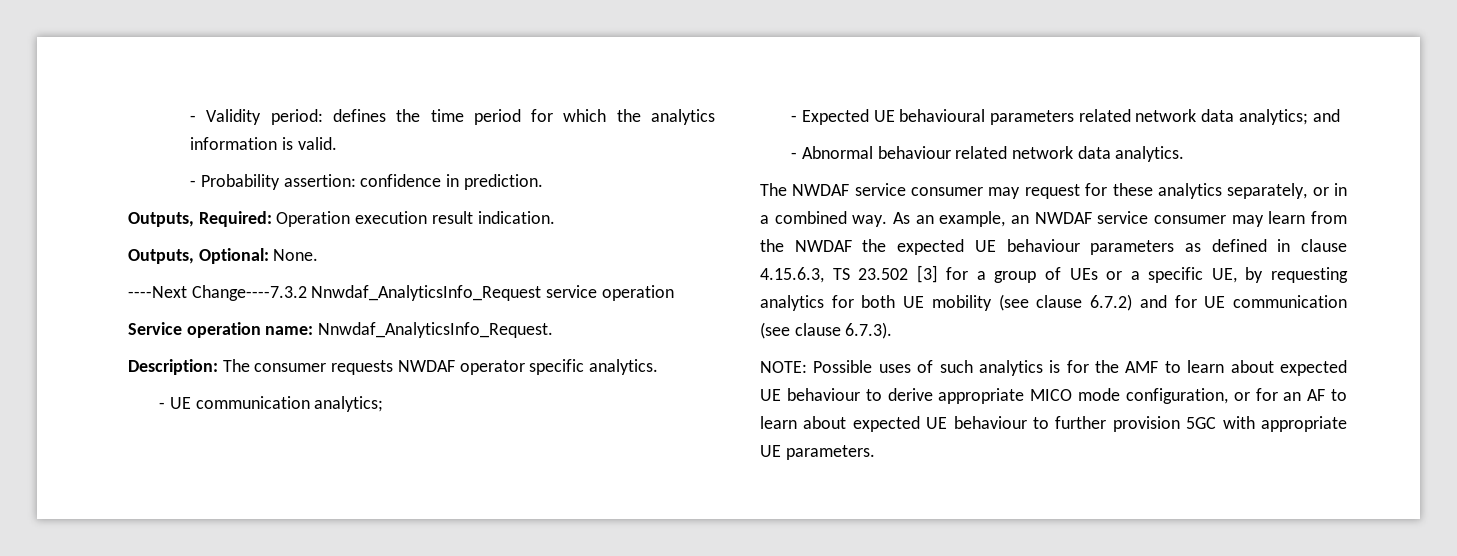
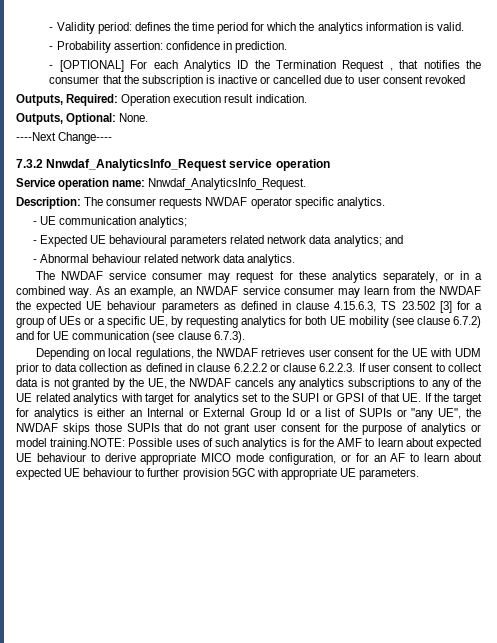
+ - [OPTIONAL] For each Analytics ID the Termination Request , that notifies the consumer that the subscription is inactive or cancelled due to user consent revoked
- ----Next Change----7.3.2 Nnwdaf_AnalyticsInfo_Request service operation
+ ----Next Change----
+ 7.3.2 Nnwdaf_AnalyticsInfo_Request service operation
- NOTE: Possible uses of such analytics is for the AMF to learn about expected UE behaviour to derive appropriate MICO mode configuration, or for an AF to learn about expected UE behaviour to further provision 5GC with appropriate UE parameters.
+ Depending on local regulations, the NWDAF retrieves user consent for the UE with UDM prior to data collection as defined in clause 6.2.2.2 or clause 6.2.2.3. If user consent to collect data is not granted by the UE, the NWDAF cancels any analytics subscriptions to any of the UE related analytics with target for analytics set to the SUPI or GPSI of that UE. If the target for analytics is either an Internal or External Group Id or a list of SUPIs or "any UE", the NWDAF skips those SUPIs that do not grant user consent for the purpose of analytics or model training.NOTE: Possible uses of such analytics is for the AMF to learn about expected UE behaviour to derive appropriate MICO mode configuration, or for an AF to learn about expected UE behaviour to further provision 5GC with appropriate UE parameters.

